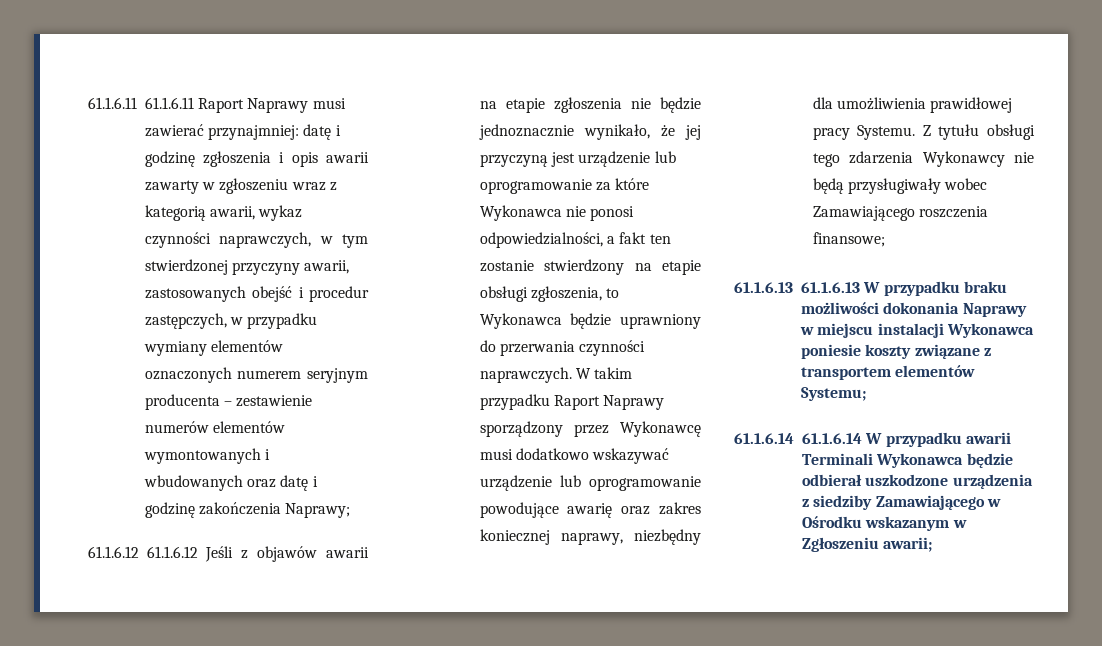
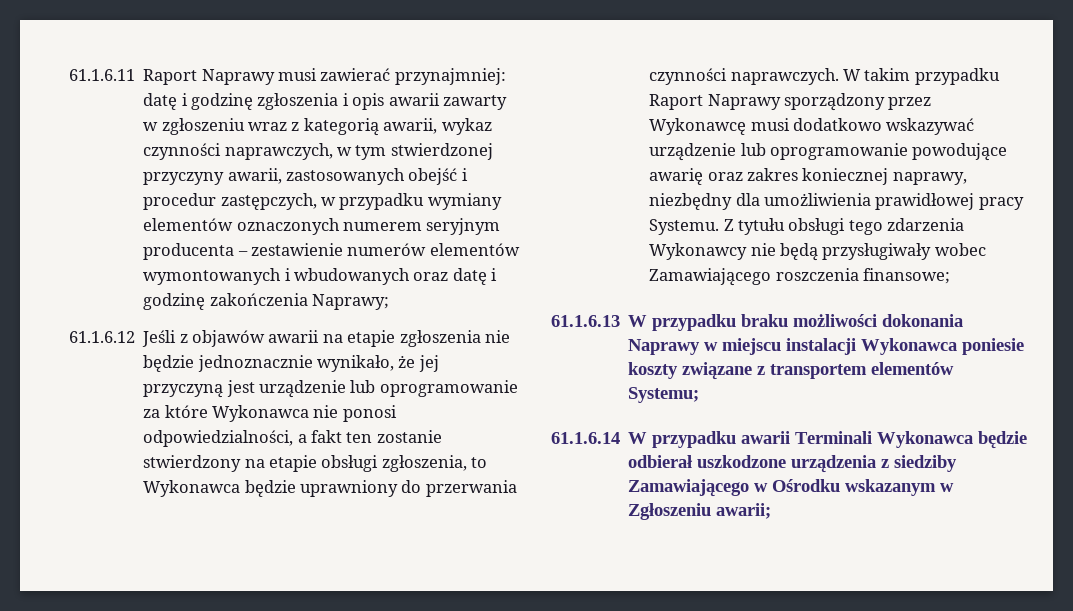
- 61.1.6.11 61.1.6.11 Raport Naprawy musi zawierać przynajmniej: datę i godzinę zgłoszenia i opis awarii zawarty w zgłoszeniu wraz z kategorią awarii, wykaz czynności naprawczych, w tym stwierdzonej przyczyny awarii, zastosowanych obejść i procedur zastępczych, w przypadku wymiany elementów oznaczonych numerem seryjnym producenta – zestawienie numerów elementów wymontowanych i wbudowanych oraz datę i godzinę zakończenia Naprawy;
+ 61.1.6.11 Raport Naprawy musi zawierać przynajmniej: datę i godzinę zgłoszenia i opis awarii zawarty w zgłoszeniu wraz z kategorią awarii, wykaz czynności naprawczych, w tym stwierdzonej przyczyny awarii, zastosowanych obejść i procedur zastępczych, w przypadku wymiany elementów oznaczonych numerem seryjnym producenta – zestawienie numerów elementów wymontowanych i wbudowanych oraz datę i godzinę zakończenia Naprawy;
- 61.1.6.12 61.1.6.12 Jeśli z objawów awarii na etapie zgłoszenia nie będzie jednoznacznie wynikało, że jej przyczyną jest urządzenie lub oprogramowanie za które Wykonawca nie ponosi odpowiedzialności, a fakt ten zostanie stwierdzony na etapie obsługi zgłoszenia, to Wykonawca będzie uprawniony do przerwania czynności naprawczych.
+ 61.1.6.12 Jeśli z objawów awarii na etapie zgłoszenia nie będzie jednoznacznie wynikało, że jej przyczyną jest urządzenie lub oprogramowanie za które Wykonawca nie ponosi odpowiedzialności, a fakt ten zostanie stwierdzony na etapie obsługi zgłoszenia, to Wykonawca będzie uprawniony do przerwania czynności naprawczych.
- 61.1.6.13 61.1.6.13 W przypadku braku możliwości dokonania Naprawy w miejscu instalacji Wykonawca poniesie koszty związane z transportem elementów Systemu;
+ 61.1.6.13 W przypadku braku możliwości dokonania Naprawy w miejscu instalacji Wykonawca poniesie koszty związane z transportem elementów Systemu;
- 61.1.6.14 61.1.6.14 W przypadku awarii Terminali Wykonawca będzie odbierał uszkodzone urządzenia z siedziby Zamawiającego w Ośrodku wskazanym w Zgłoszeniu awarii;
+ 61.1.6.14 W przypadku awarii Terminali Wykonawca będzie odbierał uszkodzone urządzenia z siedziby Zamawiającego w Ośrodku wskazanym w Zgłoszeniu awarii;

